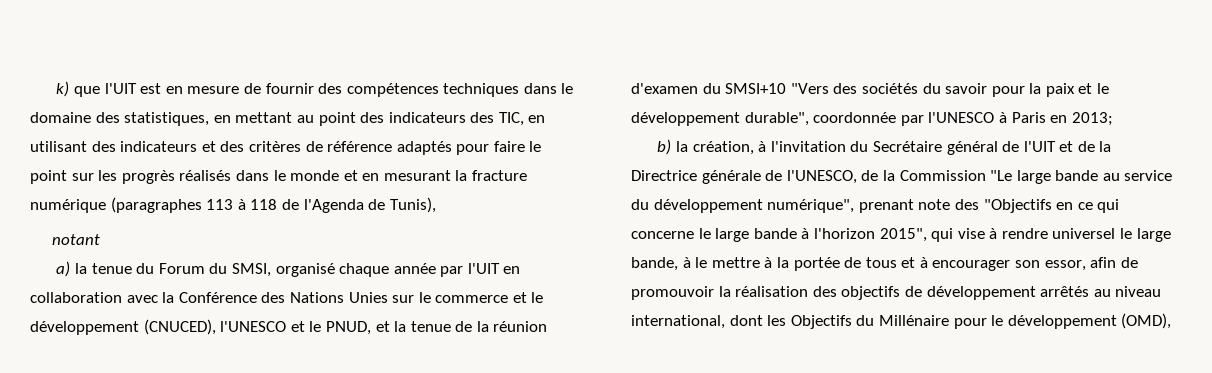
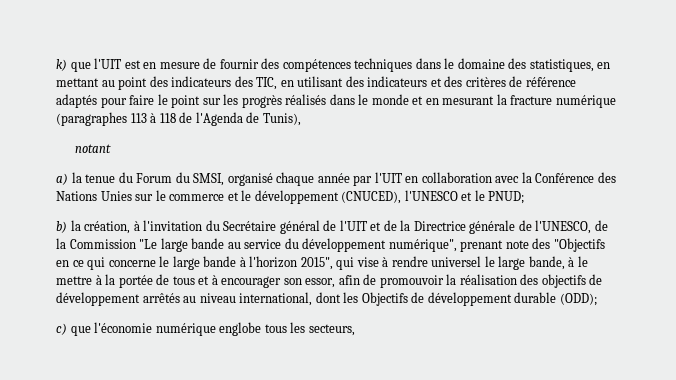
- a) la tenue du Forum du SMSI, organisé chaque année par l'UIT en collaboration avec la Conférence des Nations Unies sur le commerce et le développement (CNUCED), l'UNESCO et le PNUD, et la tenue de la réunion d'examen du SMSI+10 "Vers des sociétés du savoir pour la paix et le développement durable", coordonnée par l'UNESCO à Paris en 2013;
+ a) la tenue du Forum du SMSI, organisé chaque année par l'UIT en collaboration avec la Conférence des Nations Unies sur le commerce et le développement (CNUCED), l'UNESCO et le PNUD;
- b) la création, à l'invitation du Secrétaire général de l'UIT et de la Directrice générale de l'UNESCO, de la Commission "Le large bande au service du développement numérique", prenant note des "Objectifs en ce qui concerne le large bande à l'horizon 2015", qui vise à rendre universel le large bande, à le mettre à la portée de tous et à encourager son essor, afin de promouvoir la réalisation des objectifs de développement arrêtés au niveau international, dont les Objectifs du Millénaire pour le développement (OMD),
+ b) la création, à l'invitation du Secrétaire général de l'UIT et de la Directrice générale de l'UNESCO, de la Commission "Le large bande au service du développement numérique", prenant note des "Objectifs en ce qui concerne le large bande à l'horizon 2015", qui vise à rendre universel le large bande, à le mettre à la portée de tous et à encourager son essor, afin de promouvoir la réalisation des objectifs de développement arrêtés au niveau international, dont les Objectifs de développement durable (ODD);
+ c) que l'économie numérique englobe tous les secteurs,

